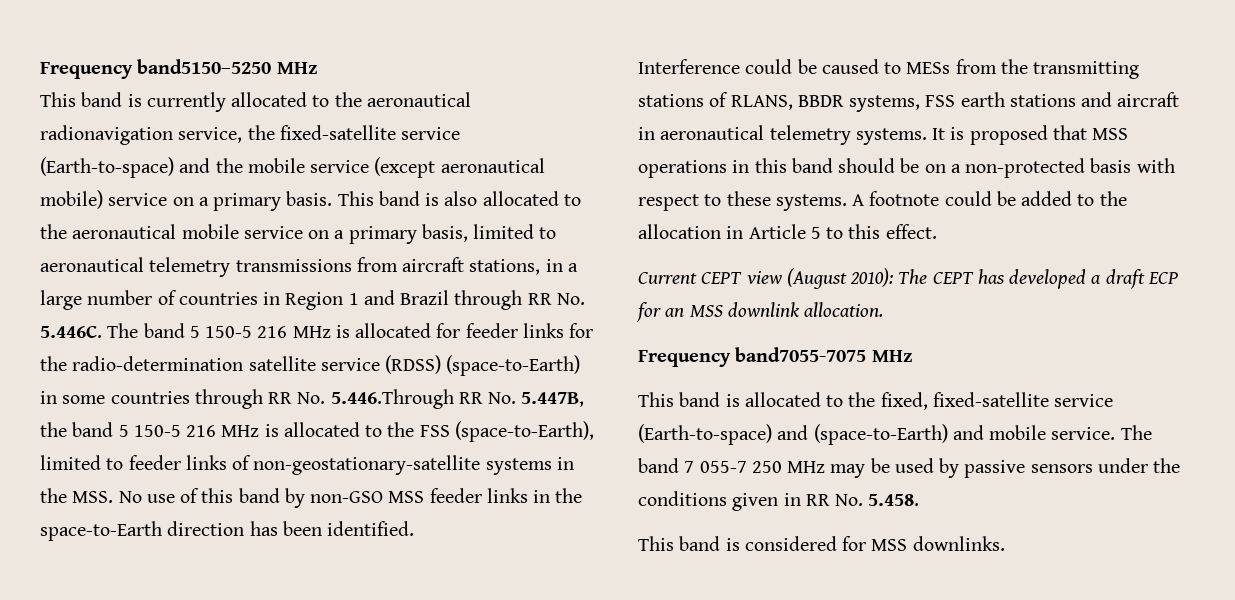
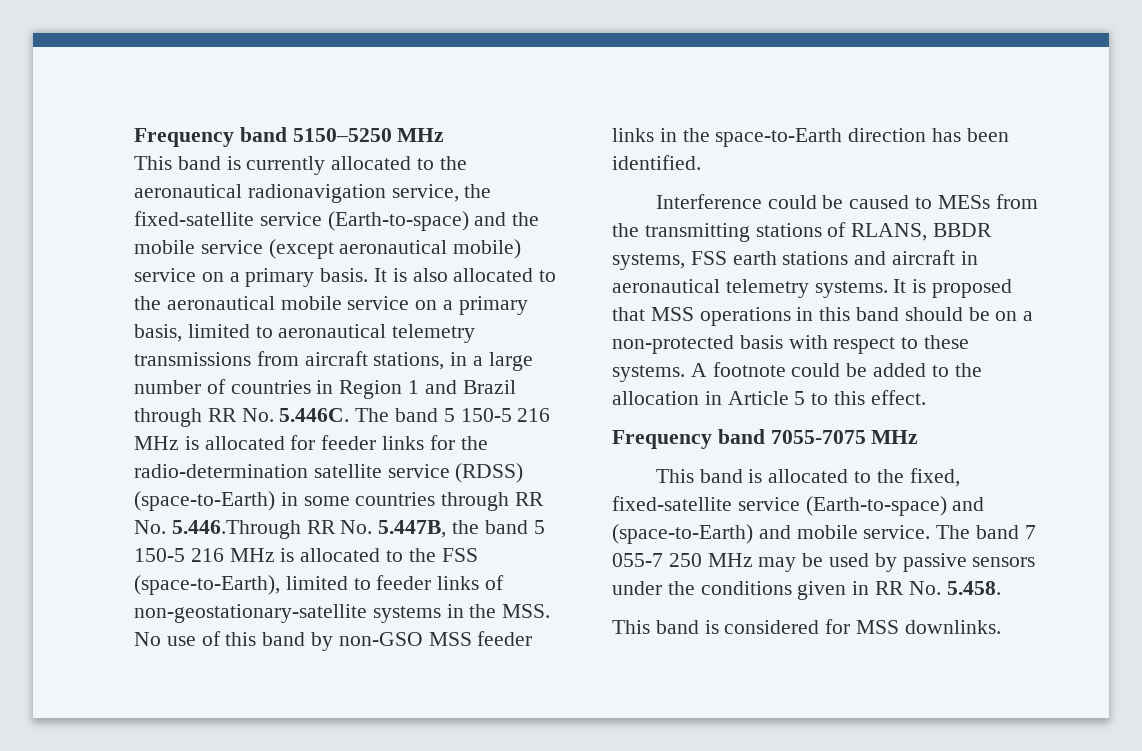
- Frequency band5150–5250 MHz
+ Frequency band 5150–5250 MHz
- This band is also allocated to the aeronautical mobile service on a primary basis, limited to aeronautical telemetry transmissions from aircraft stations, in a large number of countries in Region 1 and Brazil through RR No. 5.446C. The band 5 150-5 216 MHz is allocated for feeder links for the radio-determination satellite service (RDSS) (space-to-Earth) in some countries through RR No. 5.446.Through RR No. 5.447B, the band 5 150-5 216 MHz is allocated to the FSS (space-to-Earth), limited to feeder links of non-geostationary-satellite systems in the MSS. No use of this band by non-GSO MSS feeder links in the space-to-Earth direction has been identified.
+ It is also allocated to the aeronautical mobile service on a primary basis, limited to aeronautical telemetry transmissions from aircraft stations, in a large number of countries in Region 1 and Brazil through RR No. 5.446C. The band 5 150-5 216 MHz is allocated for feeder links for the radio-determination satellite service (RDSS) (space-to-Earth) in some countries through RR No. 5.446.Through RR No. 5.447B, the band 5 150-5 216 MHz is allocated to the FSS (space-to-Earth), limited to feeder links of non-geostationary-satellite systems in the MSS. No use of this band by non-GSO MSS feeder links in the space-to-Earth direction has been identified.
- Current CEPT view (August 2010): The CEPT has developed a draft ECP for an MSS downlink allocation.
- Frequency band7055-7075 MHz
+ Frequency band 7055-7075 MHz

